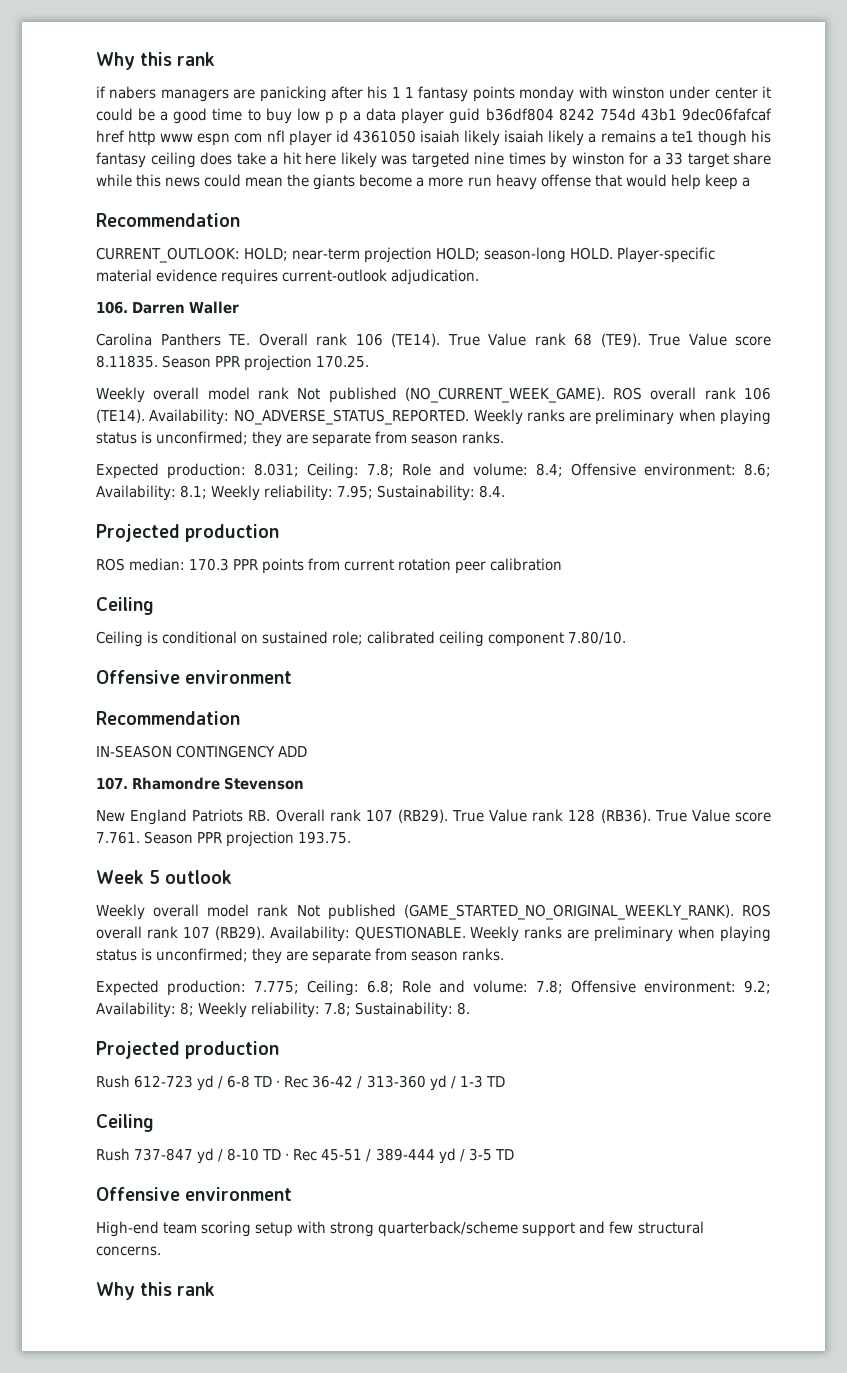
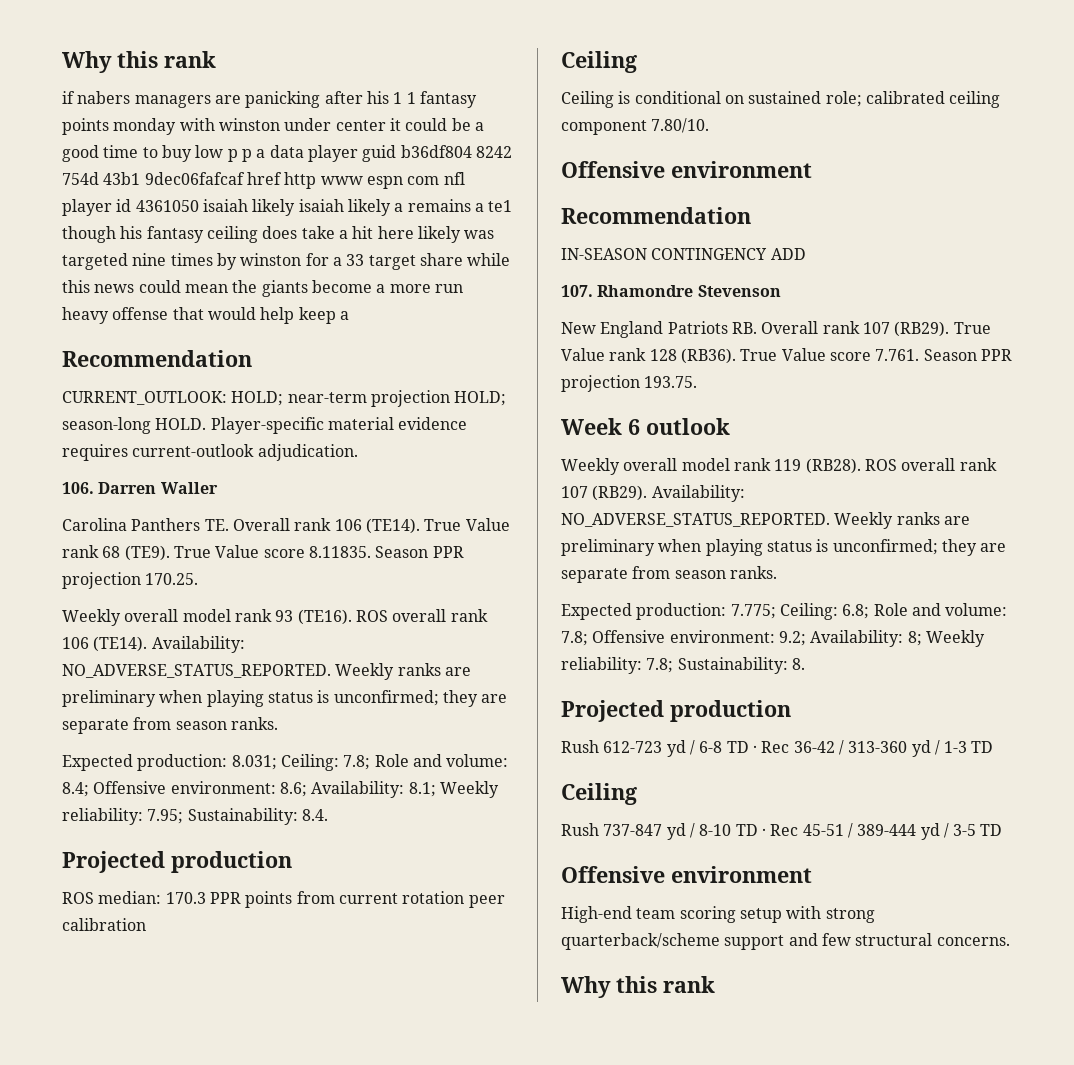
- Weekly overall model rank Not published (NO_CURRENT_WEEK_GAME).
+ Weekly overall model rank 93 (TE16).
- Week 5 outlook
+ Week 6 outlook
- Weekly overall model rank Not published (GAME_STARTED_NO_ORIGINAL_WEEKLY_RANK).
+ Weekly overall model rank 119 (RB28).
- ROS overall rank 107 (RB29). Availability: QUESTIONABLE.
+ ROS overall rank 107 (RB29). Availability: NO_ADVERSE_STATUS_REPORTED.

